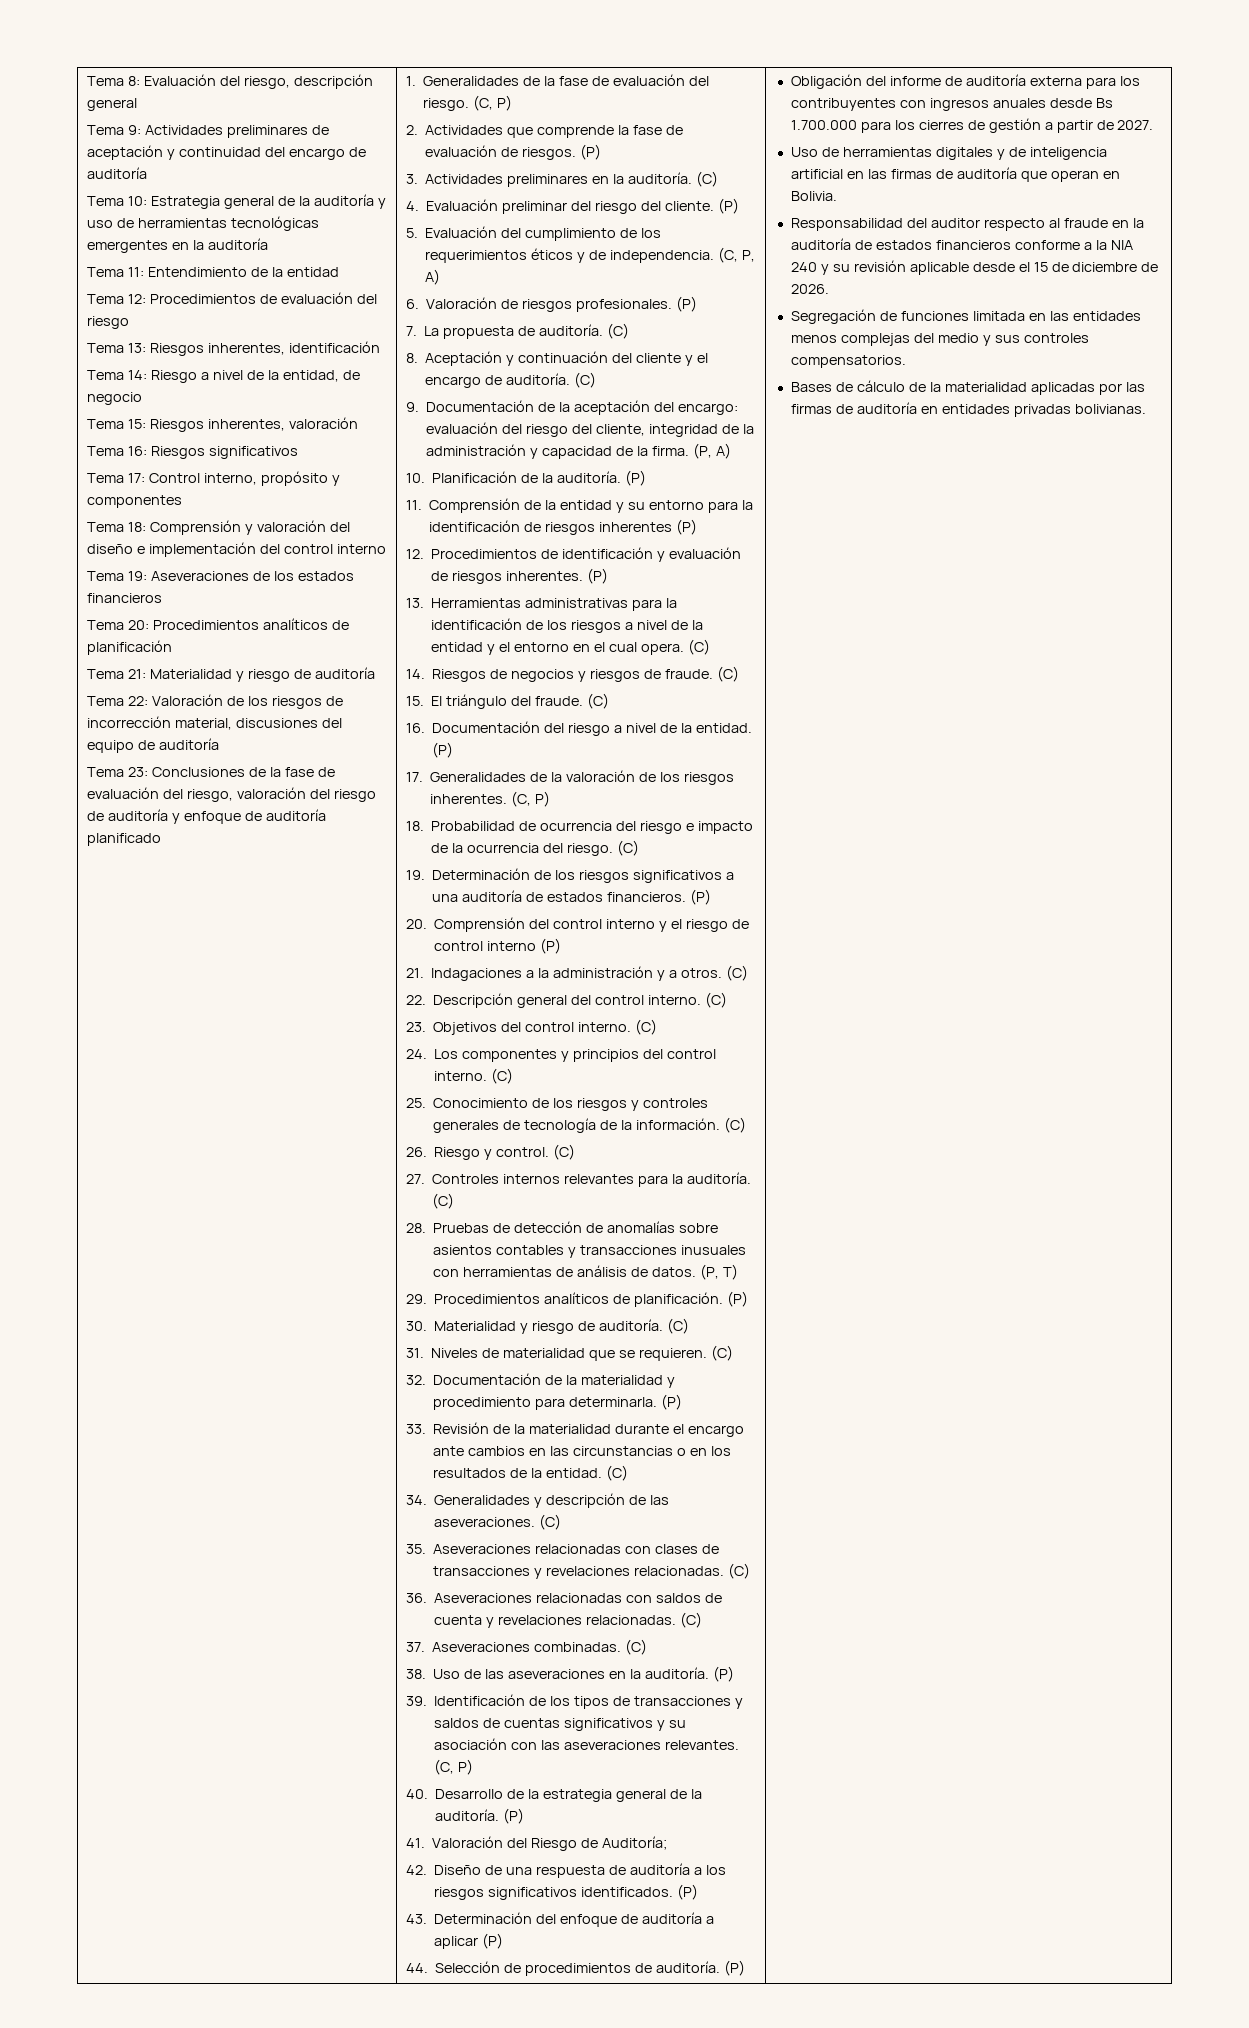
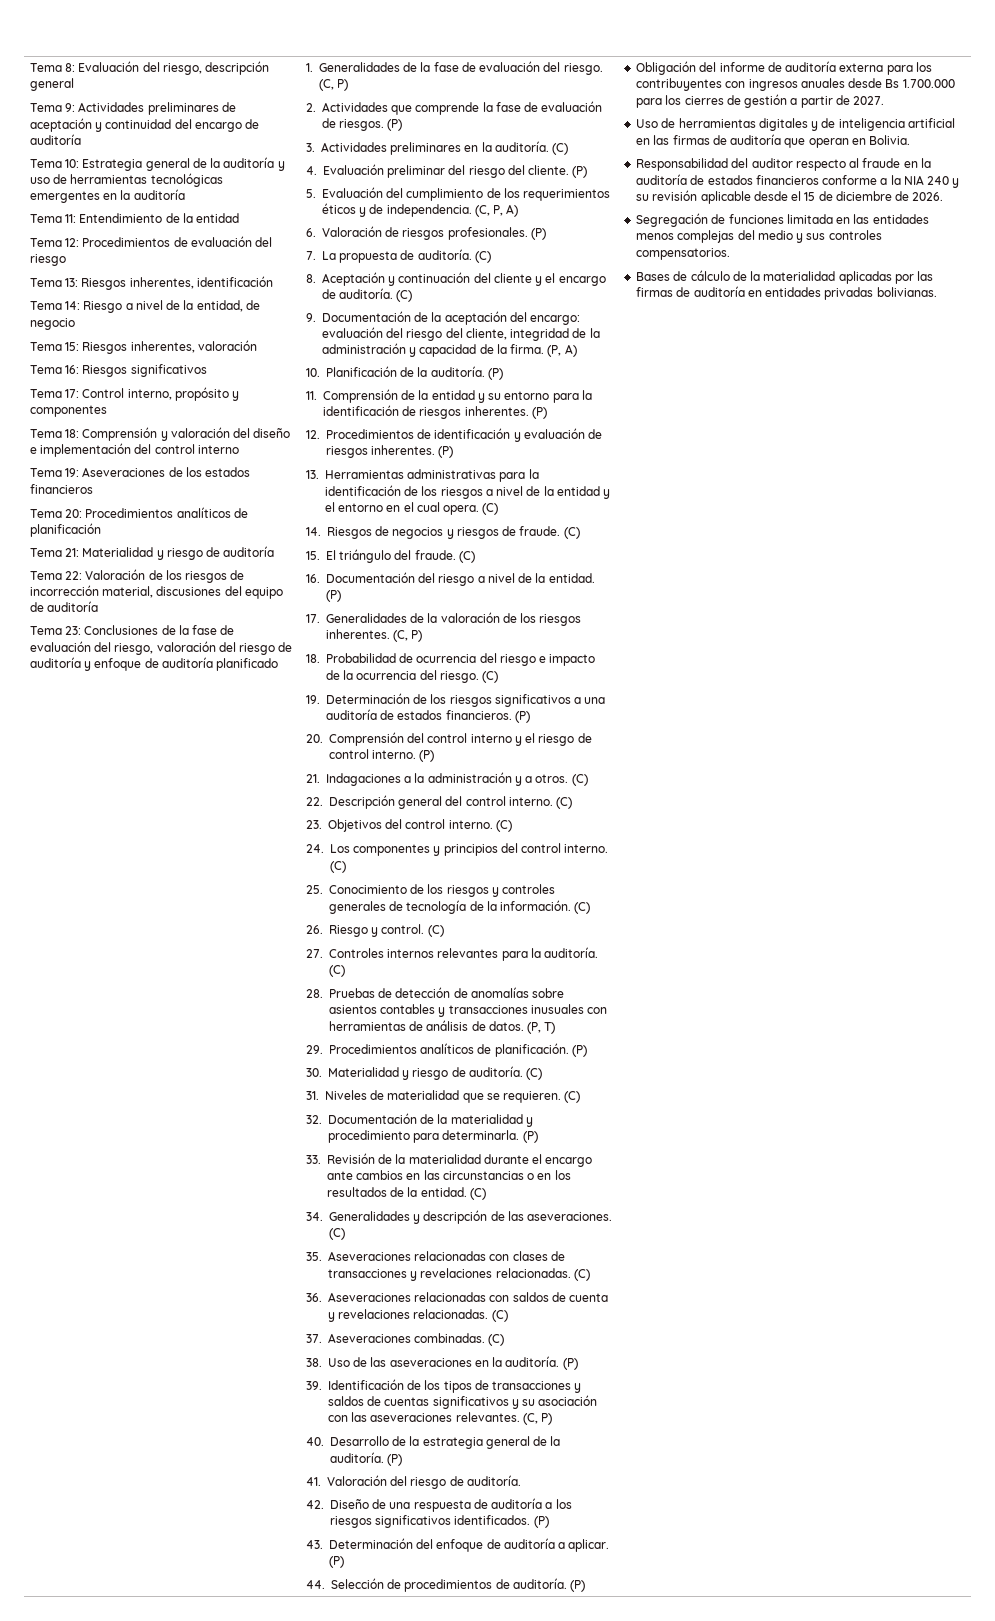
- 11. Comprensión de la entidad y su entorno para la identificación de riesgos inherentes (P)
+ 11. Comprensión de la entidad y su entorno para la identificación de riesgos inherentes. (P)
- 20. Comprensión del control interno y el riesgo de control interno (P)
+ 20. Comprensión del control interno y el riesgo de control interno. (P)
- 41. Valoración del Riesgo de Auditoría;
+ 41. Valoración del riesgo de auditoría.
- 43. Determinación del enfoque de auditoría a aplicar (P)
+ 43. Determinación del enfoque de auditoría a aplicar. (P)

